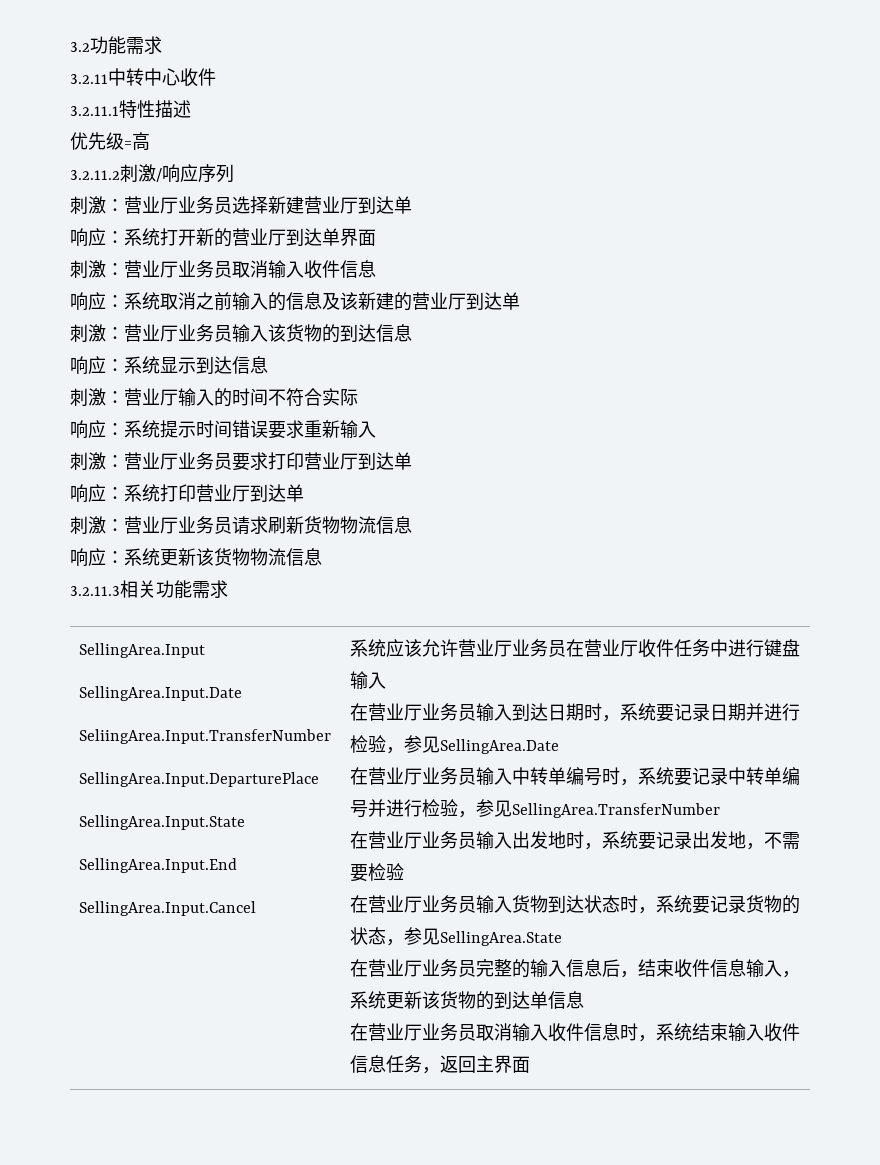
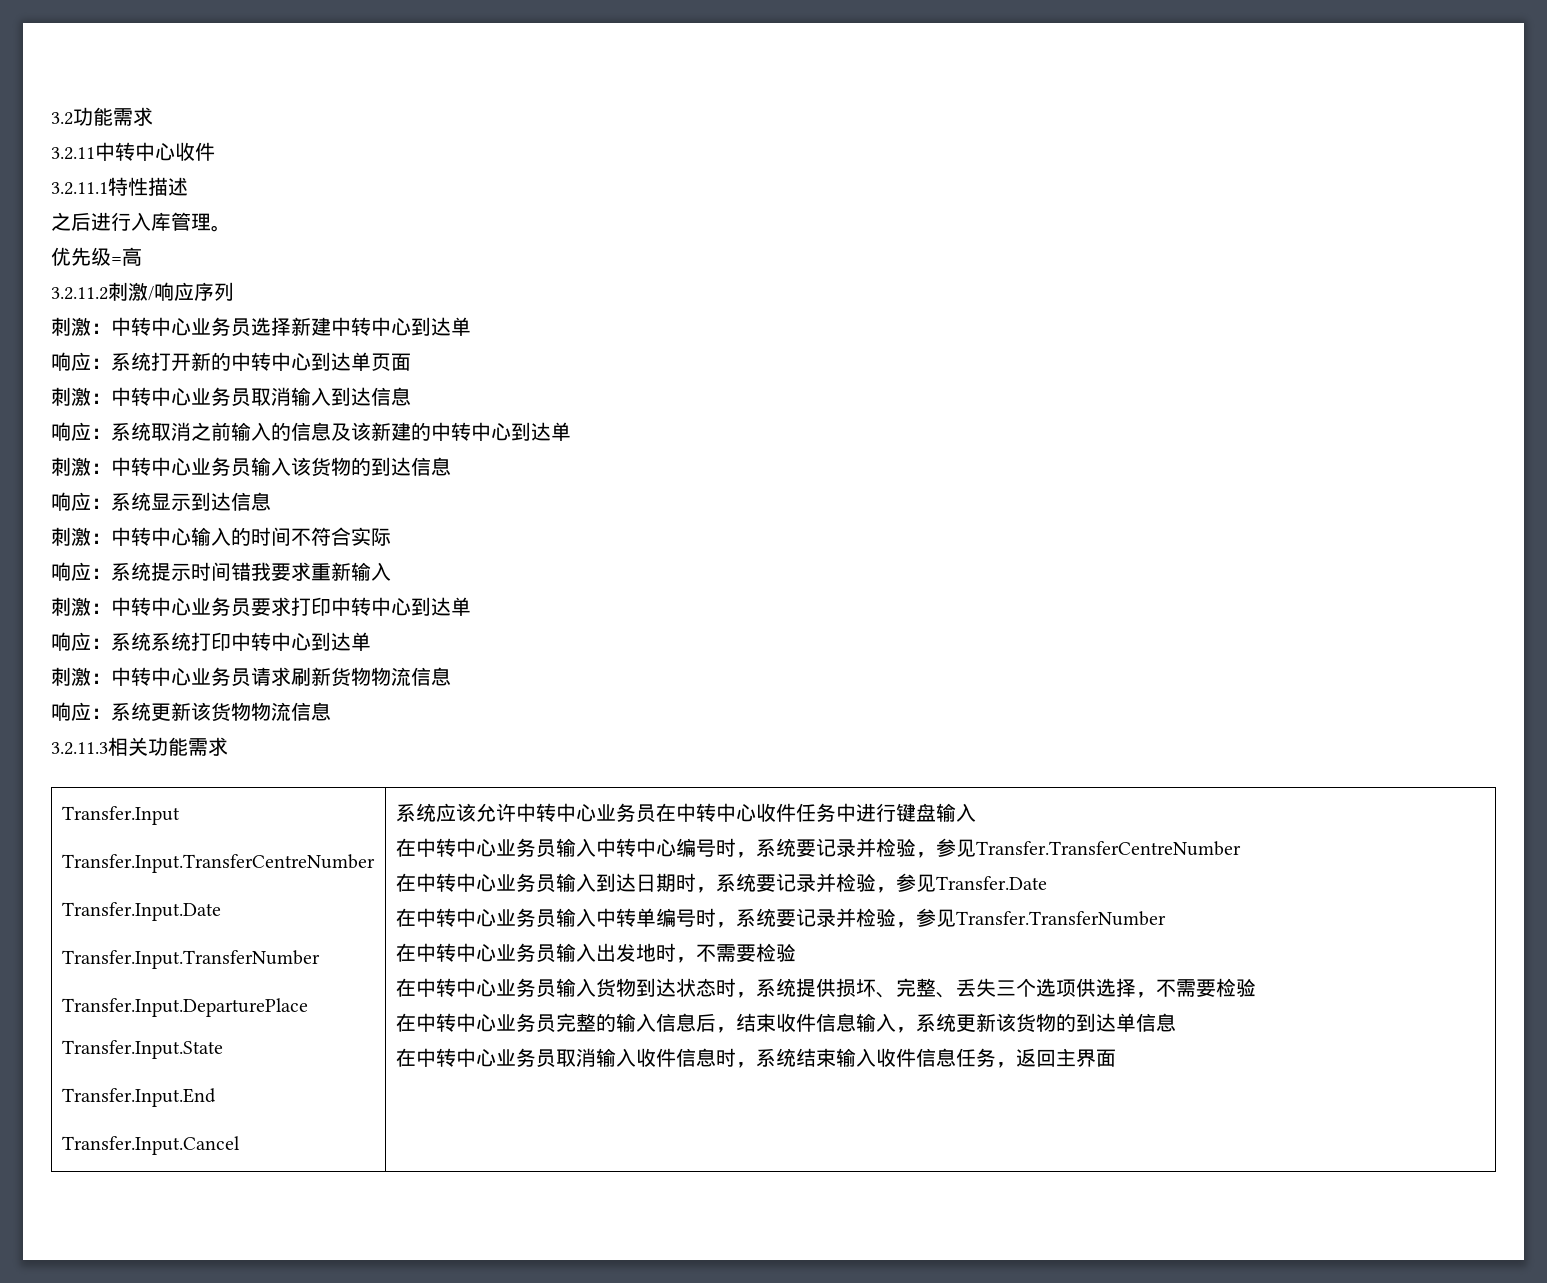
+ 之后进行入库管理。
- 刺激：营业厅业务员选择新建营业厅到达单
+ 刺激：中转中心业务员选择新建中转中心到达单
- 响应：系统打开新的营业厅到达单界面
+ 响应：系统打开新的中转中心到达单页面
- 刺激：营业厅业务员取消输入收件信息
+ 刺激：中转中心业务员取消输入到达信息
- 响应：系统取消之前输入的信息及该新建的营业厅到达单
- 刺激：营业厅业务员输入该货物的到达信息
+ 响应：系统取消之前输入的信息及该新建的中转中心到达单
+ 刺激：中转中心业务员输入该货物的到达信息
- 刺激：营业厅输入的时间不符合实际
+ 刺激：中转中心输入的时间不符合实际
- 响应：系统提示时间错误要求重新输入
+ 响应：系统提示时间错我要求重新输入
- 刺激：营业厅业务员要求打印营业厅到达单
- 响应：系统打印营业厅到达单
- 刺激：营业厅业务员请求刷新货物物流信息
+ 刺激：中转中心业务员要求打印中转中心到达单
+ 响应：系统系统打印中转中心到达单
+ 刺激：中转中心业务员请求刷新货物物流信息
- SellingArea.Input
- SellingArea.Input.Date
- SeliingArea.Input.TransferNumber
- SellingArea.Input.DeparturePlace
- SellingArea.Input.State
- SellingArea.Input.End
- SellingArea.Input.Cancel | 系统应该允许营业厅业务员在营业厅收件任务中进行键盘输入
+ Transfer.Input
+ Transfer.Input.TransferCentreNumber
+ Transfer.Input.Date
+ Transfer.Input.TransferNumber
+ Transfer.Input.DeparturePlace
+ Transfer.Input.State
+ Transfer.Input.End
+ Transfer.Input.Cancel | 系统应该允许中转中心业务员在中转中心收件任务中进行键盘输入
- 在营业厅业务员输入到达日期时，系统要记录日期并进行检验，参见SellingArea.Date
- 在营业厅业务员输入中转单编号时，系统要记录中转单编号并进行检验，参见SellingArea.TransferNumber
- 在营业厅业务员输入出发地时，系统要记录出发地，不需要检验
- 在营业厅业务员输入货物到达状态时，系统要记录货物的状态，参见SellingArea.State
- 在营业厅业务员完整的输入信息后，结束收件信息输入，系统更新该货物的到达单信息
+ 在中转中心业务员输入中转中心编号时，系统要记录并检验，参见Transfer.TransferCentreNumber
+ 在中转中心业务员输入到达日期时，系统要记录并检验，参见Transfer.Date
+ 在中转中心业务员输入中转单编号时，系统要记录并检验，参见Transfer.TransferNumber
+ 在中转中心业务员输入出发地时，不需要检验
+ 在中转中心业务员输入货物到达状态时，系统提供损坏、完整、丢失三个选项供选择，不需要检验
+ 在中转中心业务员完整的输入信息后，结束收件信息输入，系统更新该货物的到达单信息
- 在营业厅业务员取消输入收件信息时，系统结束输入收件信息任务，返回主界面
+ 在中转中心业务员取消输入收件信息时，系统结束输入收件信息任务，返回主界面

